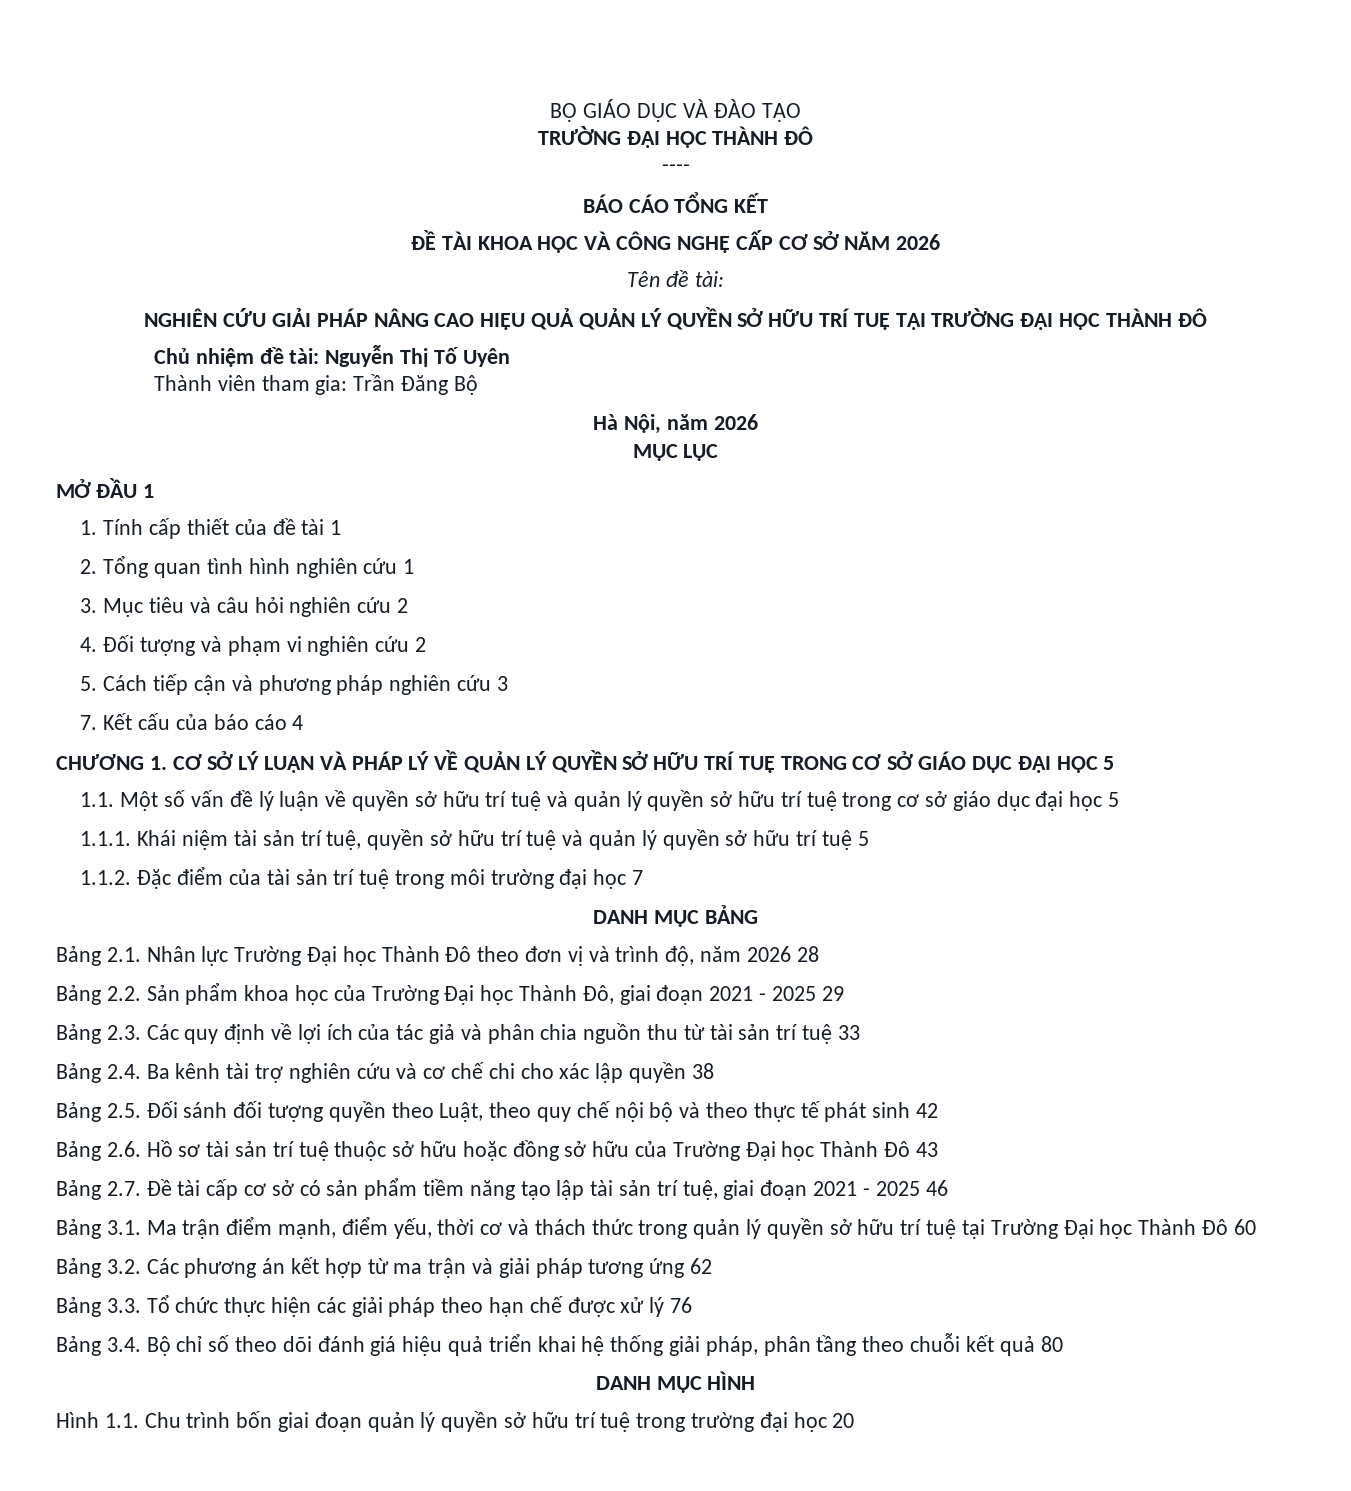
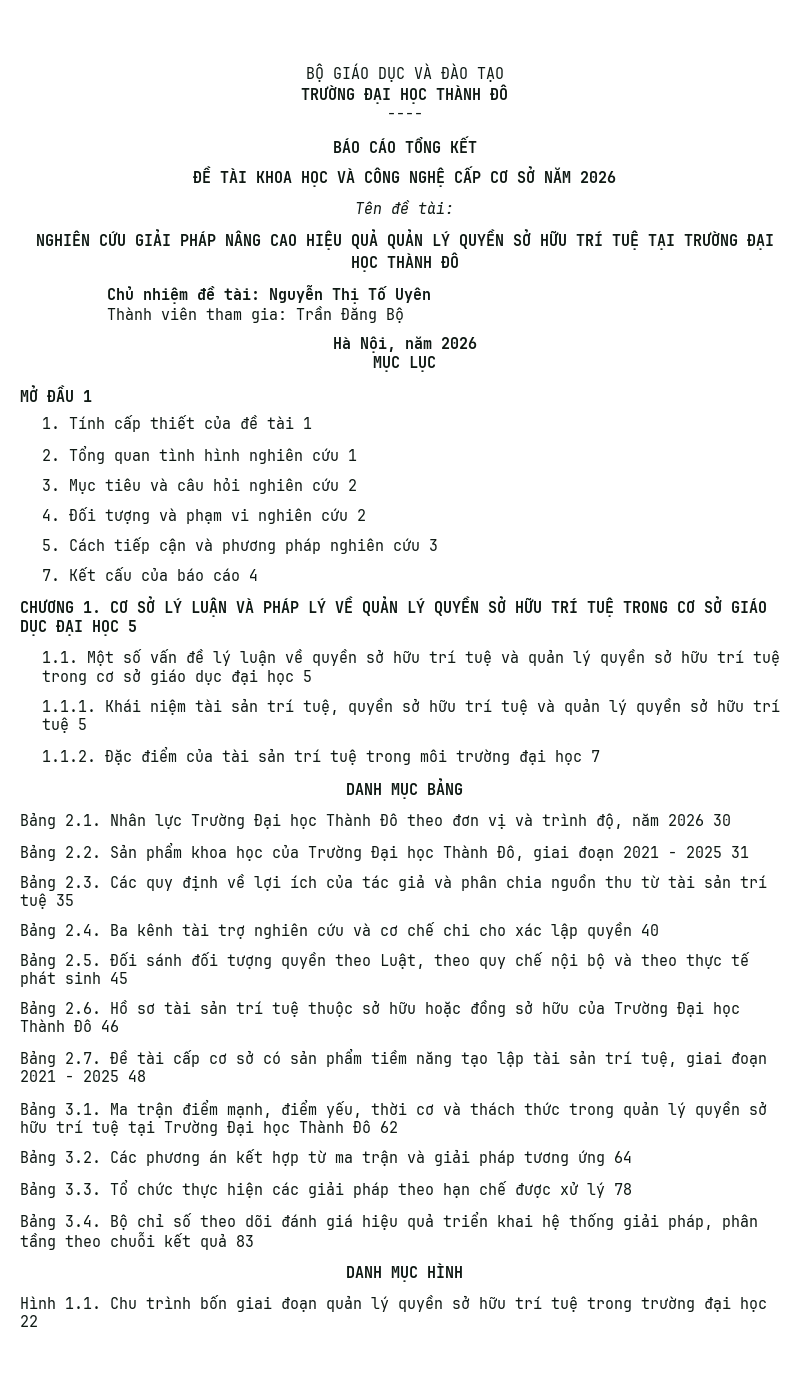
- Bảng 2.1. Nhân lực Trường Đại học Thành Đô theo đơn vị và trình độ, năm 2026 28
+ Bảng 2.1. Nhân lực Trường Đại học Thành Đô theo đơn vị và trình độ, năm 2026 30
- Bảng 2.2. Sản phẩm khoa học của Trường Đại học Thành Đô, giai đoạn 2021 - 2025 29
+ Bảng 2.2. Sản phẩm khoa học của Trường Đại học Thành Đô, giai đoạn 2021 - 2025 31
- Bảng 2.3. Các quy định về lợi ích của tác giả và phân chia nguồn thu từ tài sản trí tuệ 33
+ Bảng 2.3. Các quy định về lợi ích của tác giả và phân chia nguồn thu từ tài sản trí tuệ 35
- Bảng 2.4. Ba kênh tài trợ nghiên cứu và cơ chế chi cho xác lập quyền 38
+ Bảng 2.4. Ba kênh tài trợ nghiên cứu và cơ chế chi cho xác lập quyền 40
- Bảng 2.5. Đối sánh đối tượng quyền theo Luật, theo quy chế nội bộ và theo thực tế phát sinh 42
+ Bảng 2.5. Đối sánh đối tượng quyền theo Luật, theo quy chế nội bộ và theo thực tế phát sinh 45
- Bảng 2.6. Hồ sơ tài sản trí tuệ thuộc sở hữu hoặc đồng sở hữu của Trường Đại học Thành Đô 43
+ Bảng 2.6. Hồ sơ tài sản trí tuệ thuộc sở hữu hoặc đồng sở hữu của Trường Đại học Thành Đô 46
- Bảng 2.7. Đề tài cấp cơ sở có sản phẩm tiềm năng tạo lập tài sản trí tuệ, giai đoạn 2021 - 2025 46
+ Bảng 2.7. Đề tài cấp cơ sở có sản phẩm tiềm năng tạo lập tài sản trí tuệ, giai đoạn 2021 - 2025 48
- Bảng 3.1. Ma trận điểm mạnh, điểm yếu, thời cơ và thách thức trong quản lý quyền sở hữu trí tuệ tại Trường Đại học Thành Đô 60
+ Bảng 3.1. Ma trận điểm mạnh, điểm yếu, thời cơ và thách thức trong quản lý quyền sở hữu trí tuệ tại Trường Đại học Thành Đô 62
- Bảng 3.2. Các phương án kết hợp từ ma trận và giải pháp tương ứng 62
+ Bảng 3.2. Các phương án kết hợp từ ma trận và giải pháp tương ứng 64
- Bảng 3.3. Tổ chức thực hiện các giải pháp theo hạn chế được xử lý 76
+ Bảng 3.3. Tổ chức thực hiện các giải pháp theo hạn chế được xử lý 78
- Bảng 3.4. Bộ chỉ số theo dõi đánh giá hiệu quả triển khai hệ thống giải pháp, phân tầng theo chuỗi kết quả 80
+ Bảng 3.4. Bộ chỉ số theo dõi đánh giá hiệu quả triển khai hệ thống giải pháp, phân tầng theo chuỗi kết quả 83
- Hình 1.1. Chu trình bốn giai đoạn quản lý quyền sở hữu trí tuệ trong trường đại học 20
+ Hình 1.1. Chu trình bốn giai đoạn quản lý quyền sở hữu trí tuệ trong trường đại học 22

